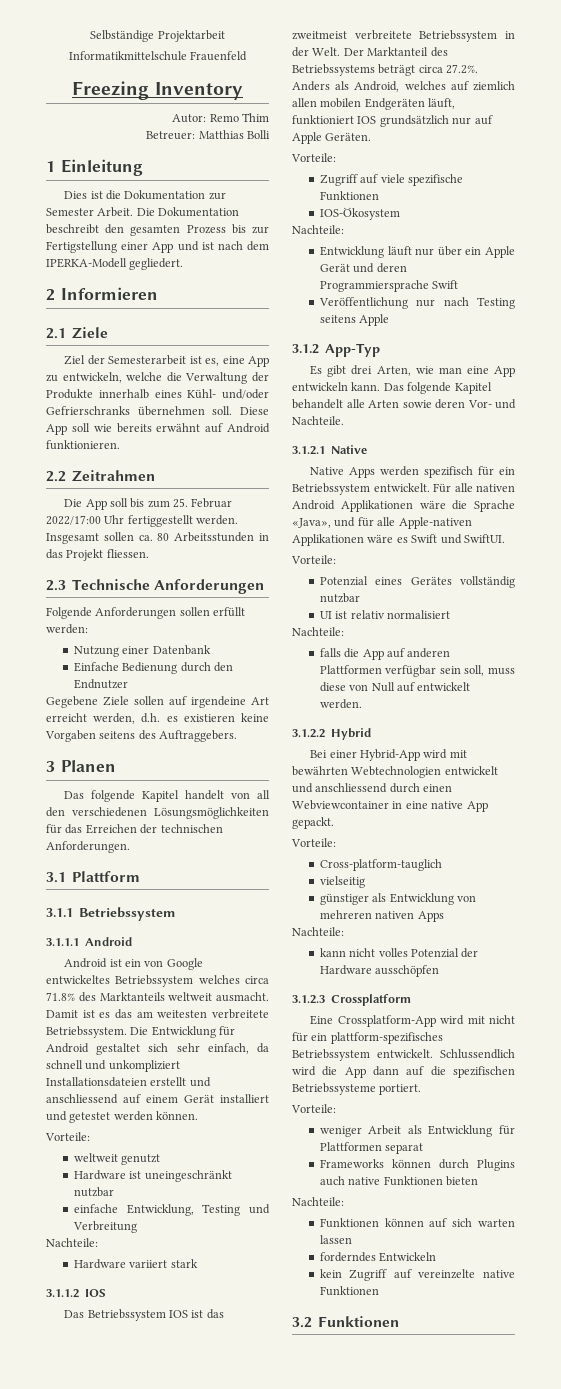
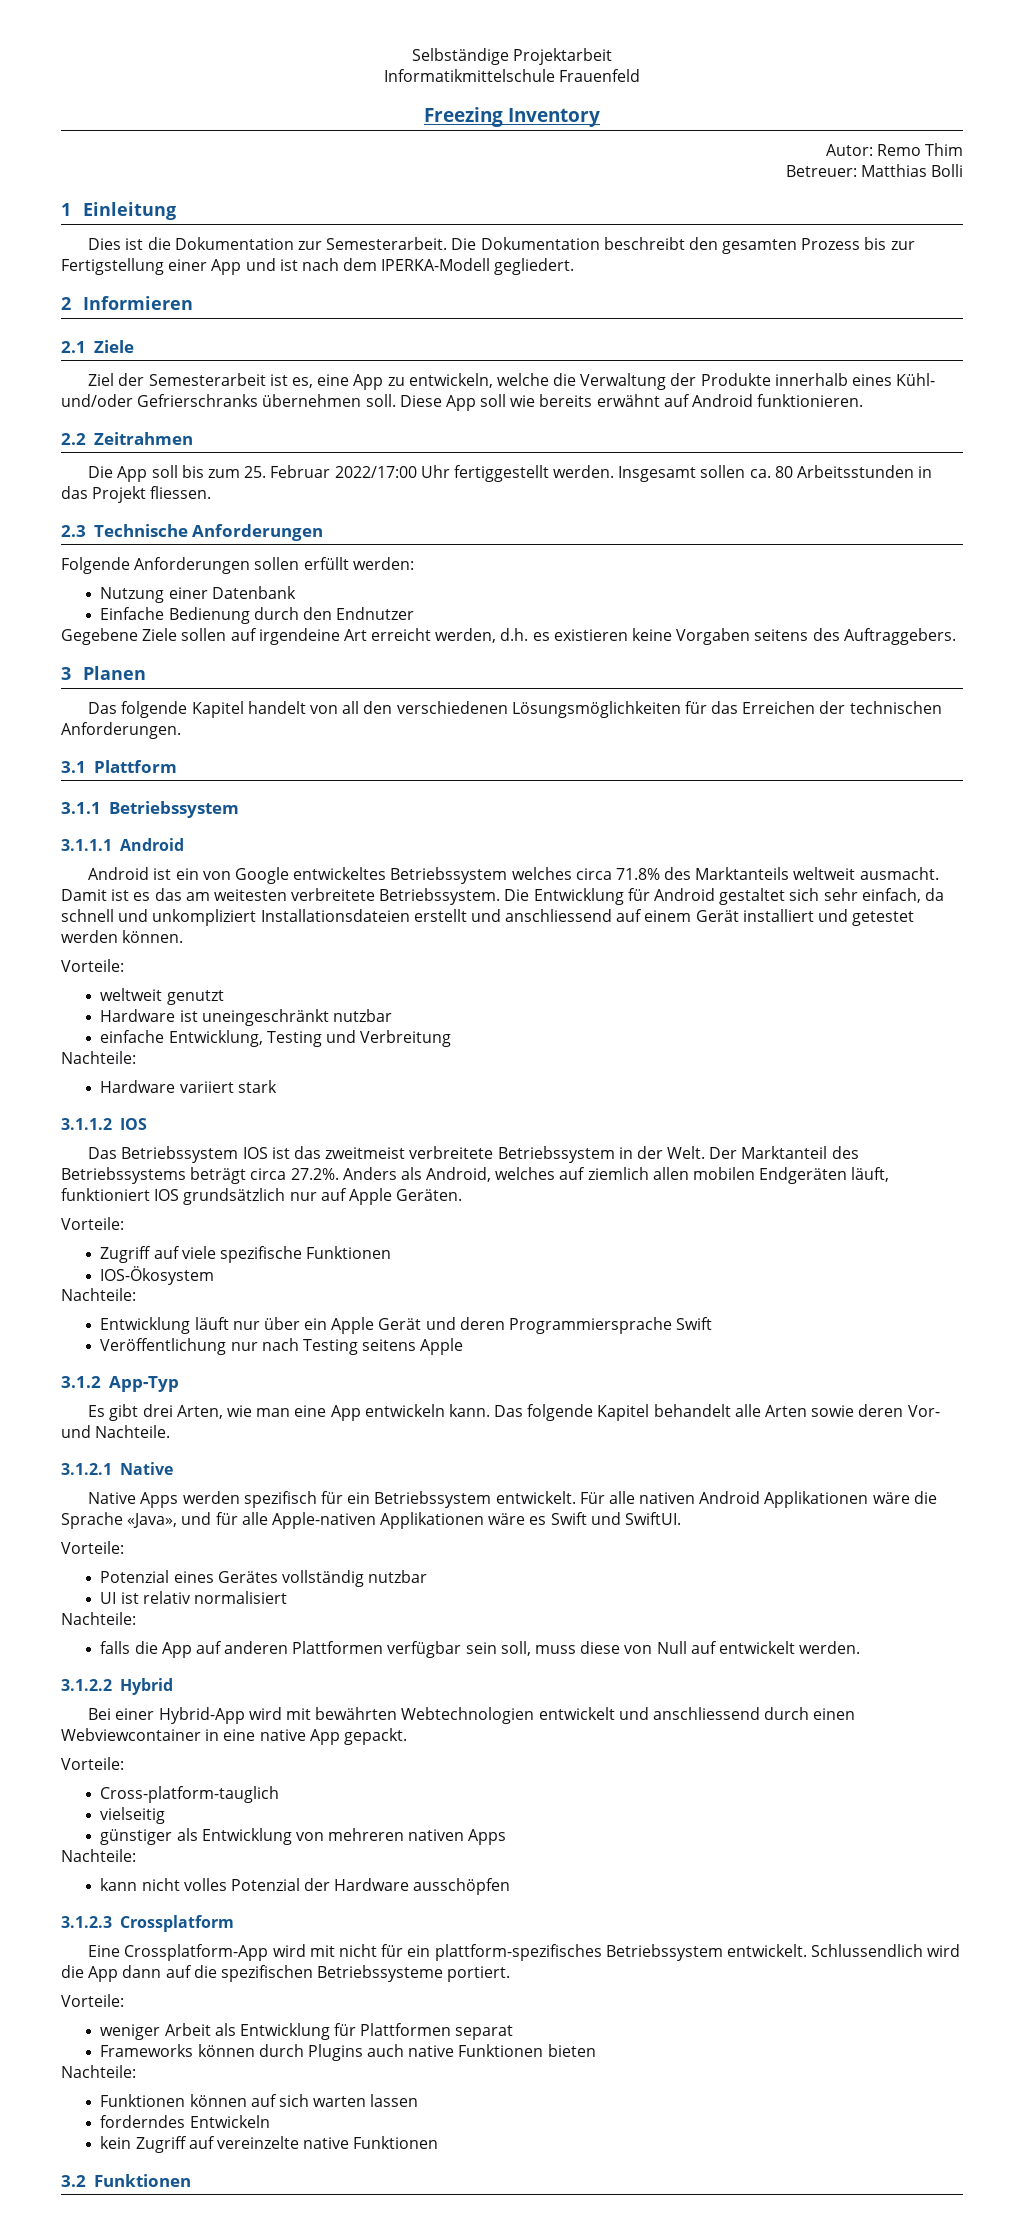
- Dies ist die Dokumentation zur Semester Arbeit.
+ Dies ist die Dokumentation zur Semesterarbeit.

